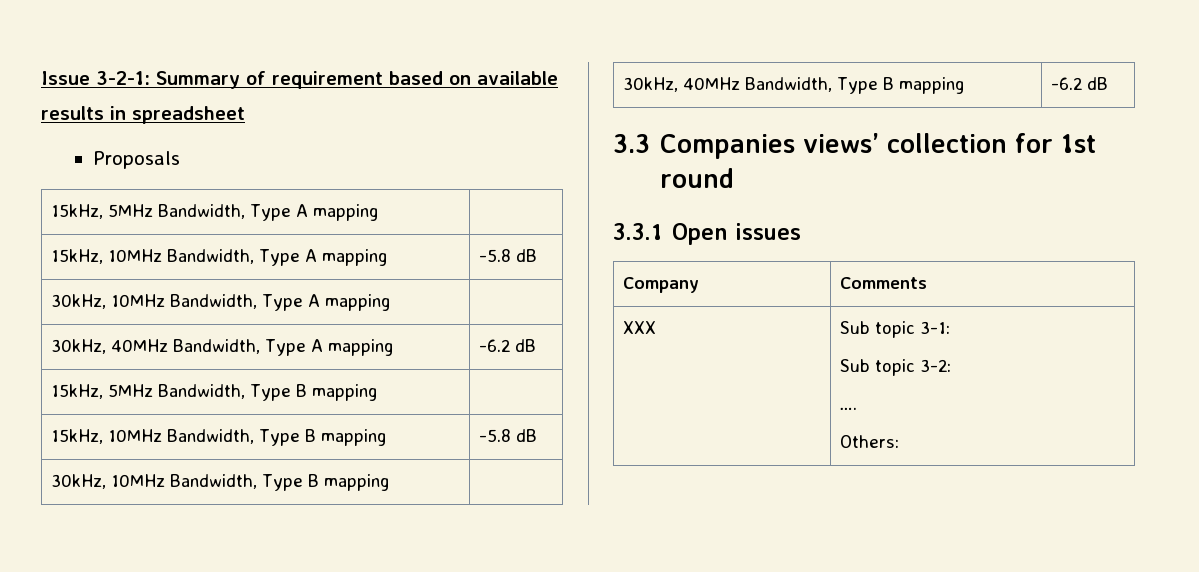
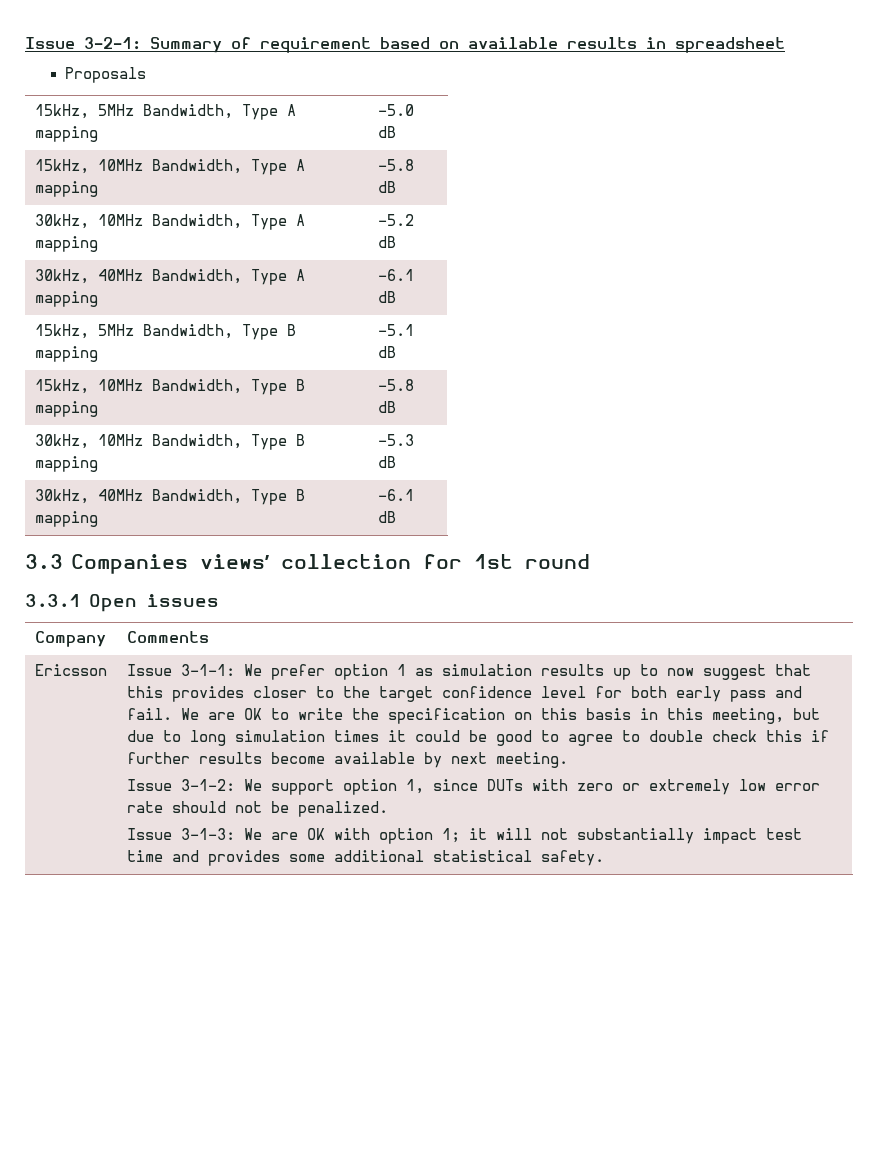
- 15kHz, 5MHz Bandwidth, Type A mapping |
+ 15kHz, 5MHz Bandwidth, Type A mapping | -5.0 dB
- 30kHz, 10MHz Bandwidth, Type A mapping |
+ 30kHz, 10MHz Bandwidth, Type A mapping | -5.2 dB
- 30kHz, 40MHz Bandwidth, Type A mapping | -6.2 dB
+ 30kHz, 40MHz Bandwidth, Type A mapping | -6.1 dB
- 15kHz, 5MHz Bandwidth, Type B mapping |
+ 15kHz, 5MHz Bandwidth, Type B mapping | -5.1 dB
- 30kHz, 10MHz Bandwidth, Type B mapping |
+ 30kHz, 10MHz Bandwidth, Type B mapping | -5.3 dB
- 30kHz, 40MHz Bandwidth, Type B mapping | -6.2 dB
+ 30kHz, 40MHz Bandwidth, Type B mapping | -6.1 dB
- XXX | Sub topic 3-1:
- Sub topic 3-2:
- ….
- Others:
+ Ericsson | Issue 3-1-1: We prefer option 1 as simulation results up to now suggest that this provides closer to the target confidence level for both early pass and fail. We are OK to write the specification on this basis in this meeting, but due to long simulation times it could be good to agree to double check this if further results become available by next meeting.
+ Issue 3-1-2: We support option 1, since DUTs with zero or extremely low error rate should not be penalized.
+ Issue 3-1-3: We are OK with option 1; it will not substantially impact test time and provides some additional statistical safety.

